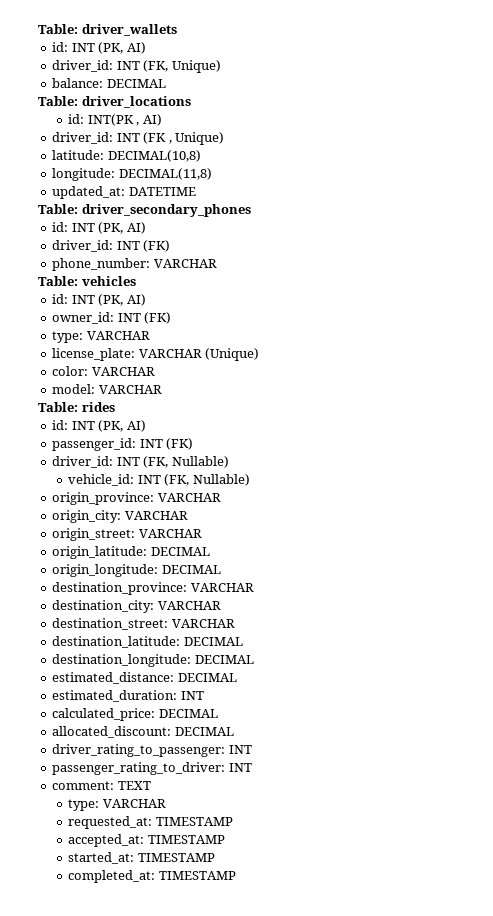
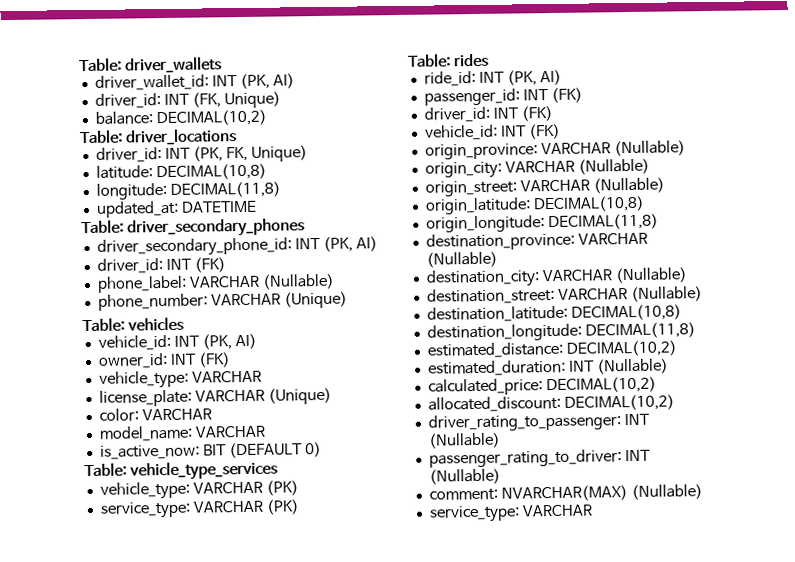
  Table: driver_wallets
- id: INT (PK, AI)
+ driver_wallet_id: INT (PK, AI)
- balance: DECIMAL
+ balance: DECIMAL(10,2)
- id: INT(PK , AI)
- driver_id: INT (FK , Unique)
+ driver_id: INT (PK, FK, Unique)
  Table: driver_secondary_phones
- id: INT (PK, AI)
+ driver_secondary_phone_id: INT (PK, AI)
+ phone_label: VARCHAR (Nullable)
- phone_number: VARCHAR
+ phone_number: VARCHAR (Unique)
  Table: vehicles
- id: INT (PK, AI)
+ vehicle_id: INT (PK, AI)
  owner_id: INT (FK)
- type: VARCHAR
+ vehicle_type: VARCHAR
- model: VARCHAR
+ model_name: VARCHAR
+ is_active_now: BIT (DEFAULT 0)
+ Table: vehicle_type_services
+ vehicle_type: VARCHAR (PK)
+ service_type: VARCHAR (PK)
  Table: rides
- id: INT (PK, AI)
+ ride_id: INT (PK, AI)
  passenger_id: INT (FK)
- driver_id: INT (FK, Nullable)
- vehicle_id: INT (FK, Nullable)
+ driver_id: INT (FK)
+ vehicle_id: INT (FK)
- origin_province: VARCHAR
+ origin_province: VARCHAR (Nullable)
- origin_city: VARCHAR
+ origin_city: VARCHAR (Nullable)
- origin_street: VARCHAR
+ origin_street: VARCHAR (Nullable)
- origin_latitude: DECIMAL
+ origin_latitude: DECIMAL(10,8)
- origin_longitude: DECIMAL
+ origin_longitude: DECIMAL(11,8)
- destination_province: VARCHAR
+ destination_province: VARCHAR (Nullable)
- destination_city: VARCHAR
+ destination_city: VARCHAR (Nullable)
- destination_street: VARCHAR
+ destination_street: VARCHAR (Nullable)
- destination_latitude: DECIMAL
+ destination_latitude: DECIMAL(10,8)
- destination_longitude: DECIMAL
+ destination_longitude: DECIMAL(11,8)
- estimated_distance: DECIMAL
+ estimated_distance: DECIMAL(10,2)
- estimated_duration: INT
+ estimated_duration: INT (Nullable)
- calculated_price: DECIMAL
+ calculated_price: DECIMAL(10,2)
- allocated_discount: DECIMAL
+ allocated_discount: DECIMAL(10,2)
- driver_rating_to_passenger: INT
+ driver_rating_to_passenger: INT (Nullable)
- passenger_rating_to_driver: INT
+ passenger_rating_to_driver: INT (Nullable)
- comment: TEXT
- type: VARCHAR
- requested_at: TIMESTAMP
- accepted_at: TIMESTAMP
- started_at: TIMESTAMP
- completed_at: TIMESTAMP
+ comment: NVARCHAR(MAX) (Nullable)
+ service_type: VARCHAR

